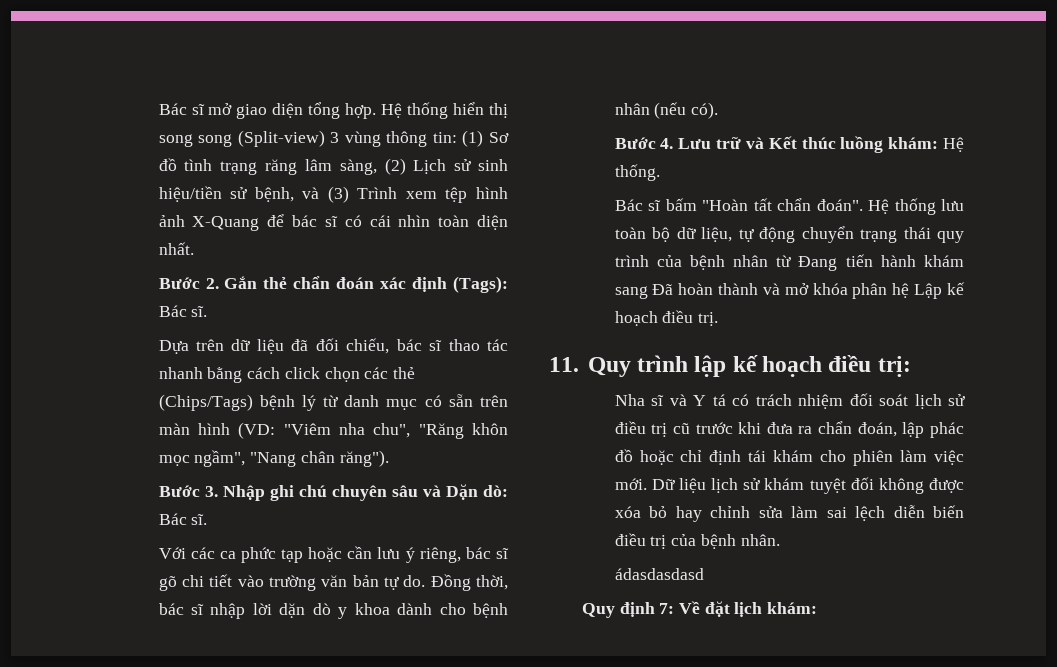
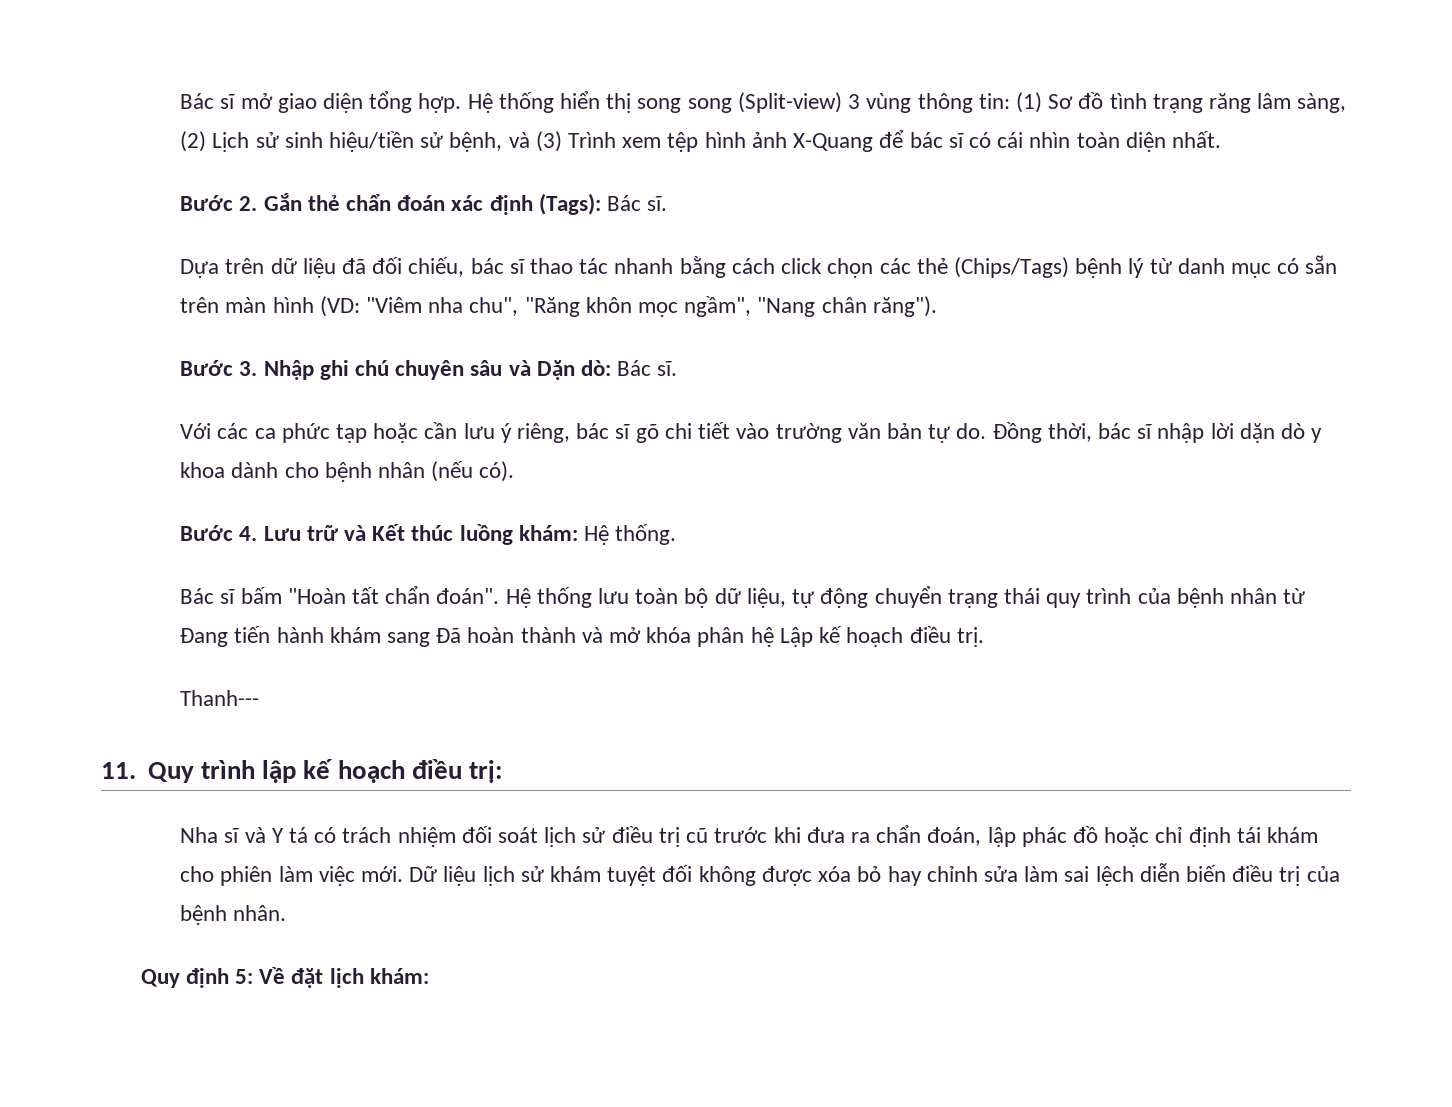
+ Thanh---
- ádasdasdasd
- Quy định 7: Về đặt lịch khám:
+ Quy định 5: Về đặt lịch khám:

